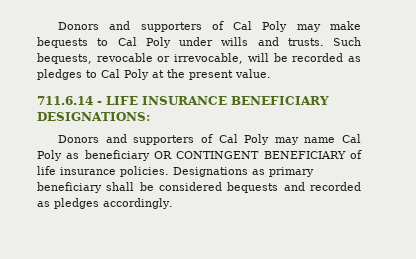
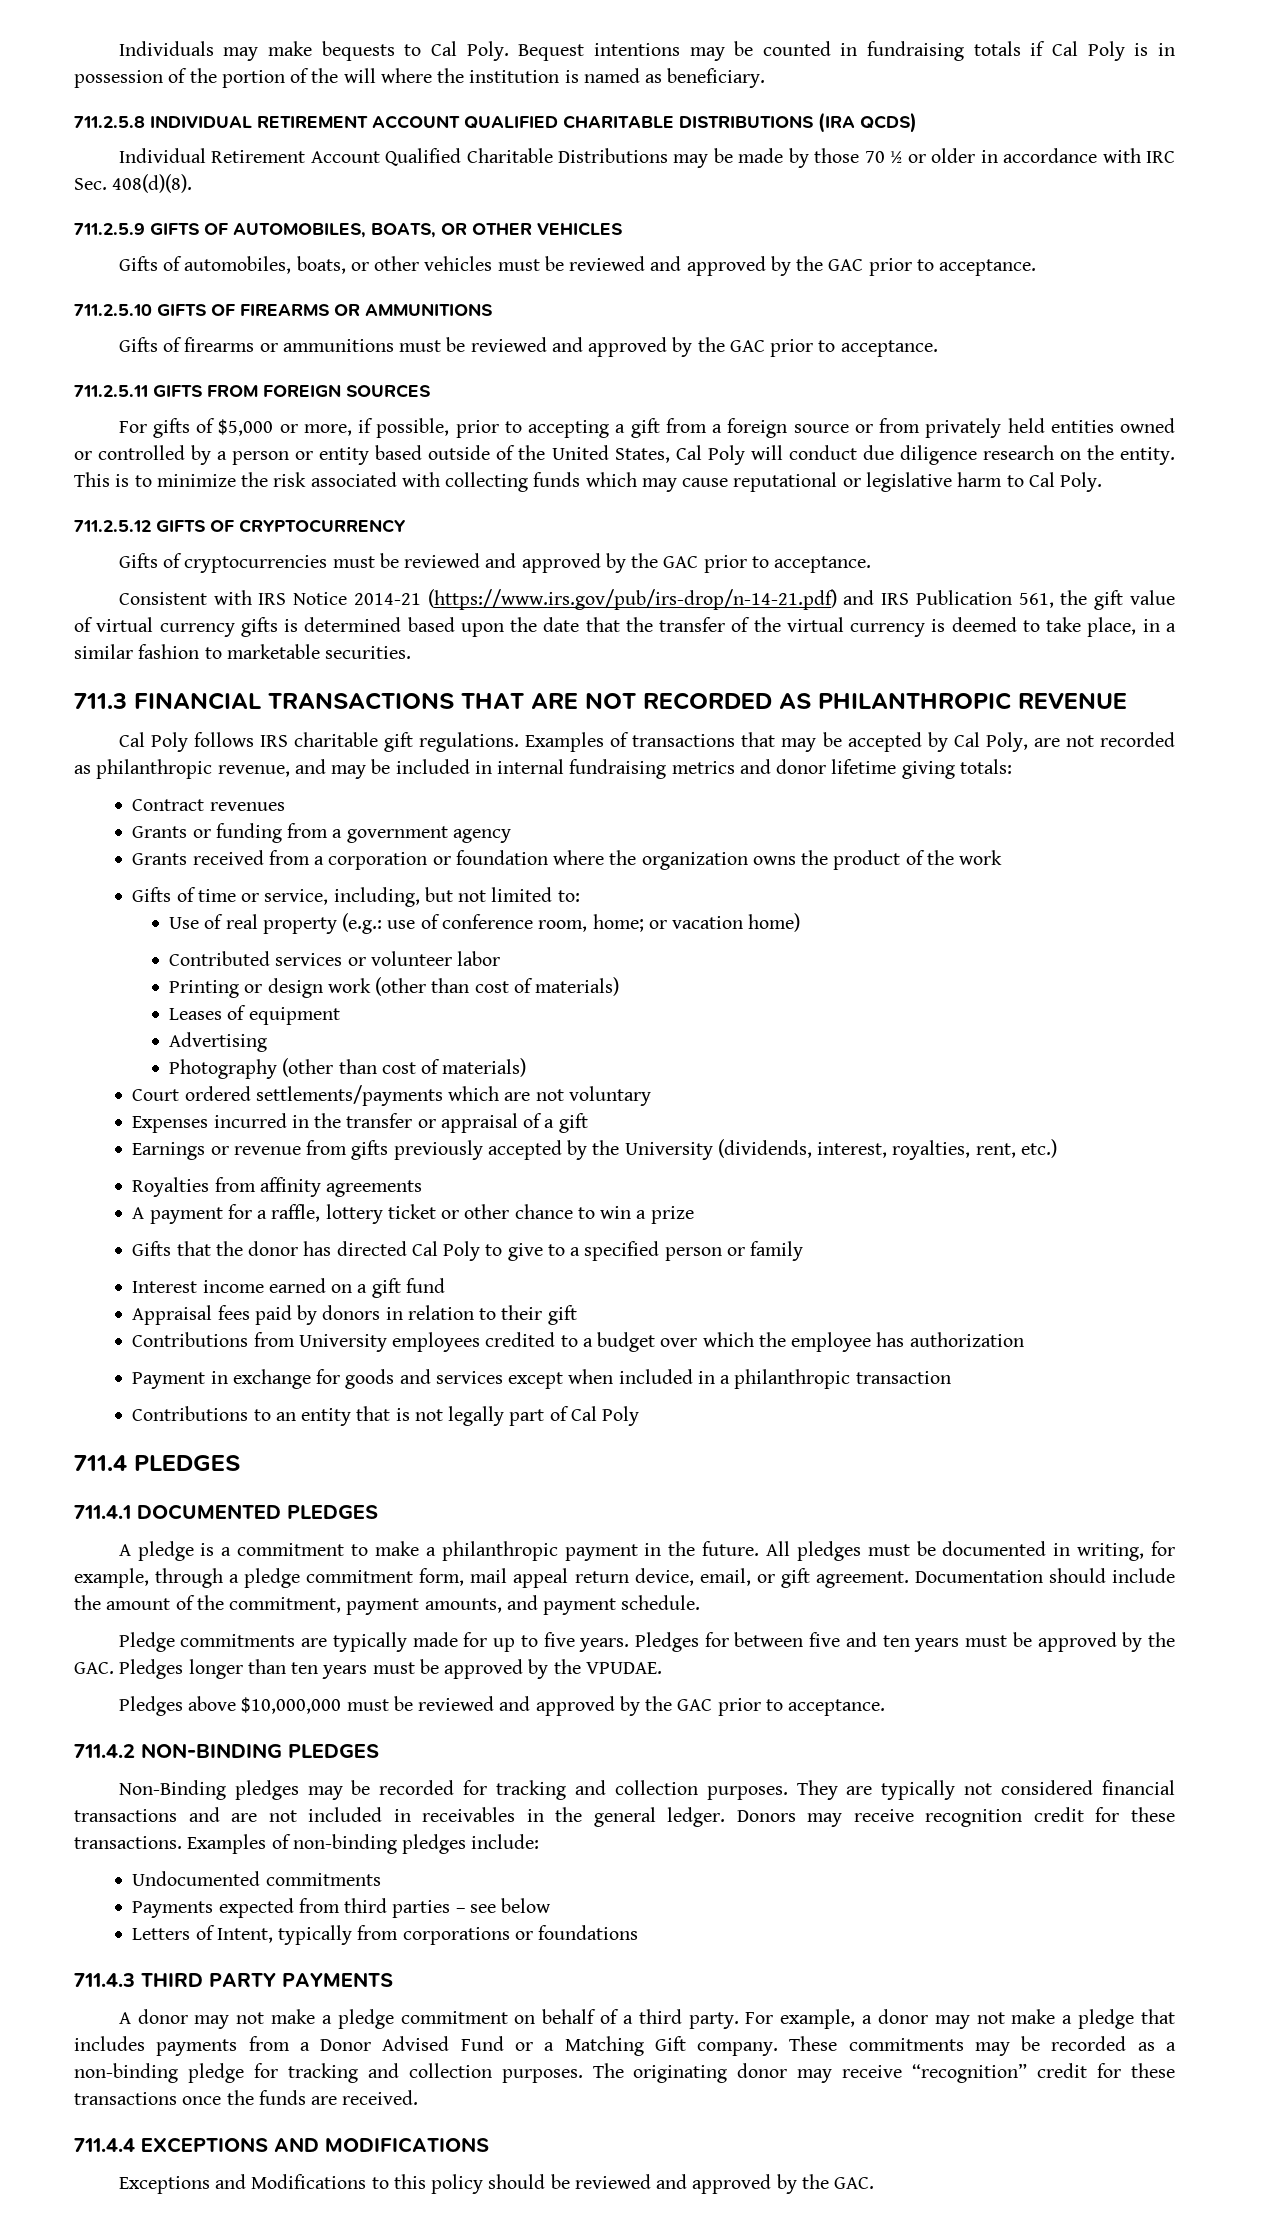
- Donors and supporters of Cal Poly may make bequests to Cal Poly under wills and trusts. Such bequests, revocable or irrevocable, will be recorded as pledges to Cal Poly at the present value.
- 711.6.14 - LIFE INSURANCE BENEFICIARY DESIGNATIONS:
- Donors and supporters of Cal Poly may name Cal Poly as beneficiary OR CONTINGENT BENEFICIARY of life insurance policies. Designations as primary beneficiary shall be considered bequests and recorded as pledges accordingly.
+ Individuals may make bequests to Cal Poly. Bequest intentions may be counted in fundraising totals if Cal Poly is in possession of the portion of the will where the institution is named as beneficiary.
+ 711.2.5.8 INDIVIDUAL RETIREMENT ACCOUNT QUALIFIED CHARITABLE DISTRIBUTIONS (IRA QCDS)
+ Individual Retirement Account Qualified Charitable Distributions may be made by those 70 ½ or older in accordance with IRC Sec. 408(d)(8).
+ 711.2.5.9 GIFTS OF AUTOMOBILES, BOATS, OR OTHER VEHICLES
+ Gifts of automobiles, boats, or other vehicles must be reviewed and approved by the GAC prior to acceptance.
+ 711.2.5.10 GIFTS OF FIREARMS OR AMMUNITIONS
+ Gifts of firearms or ammunitions must be reviewed and approved by the GAC prior to acceptance.
+ 711.2.5.11 GIFTS FROM FOREIGN SOURCES
+ For gifts of $5,000 or more, if possible, prior to accepting a gift from a foreign source or from privately held entities owned or controlled by a person or entity based outside of the United States, Cal Poly will conduct due diligence research on the entity. This is to minimize the risk associated with collecting funds which may cause reputational or legislative harm to Cal Poly.
+ 711.2.5.12 GIFTS OF CRYPTOCURRENCY
+ Gifts of cryptocurrencies must be reviewed and approved by the GAC prior to acceptance.
+ Consistent with IRS Notice 2014-21 (https://www.irs.gov/pub/irs-drop/n-14-21.pdf) and IRS Publication 561, the gift value of virtual currency gifts is determined based upon the date that the transfer of the virtual currency is deemed to take place, in a similar fashion to marketable securities.
+ 711.3 FINANCIAL TRANSACTIONS THAT ARE NOT RECORDED AS PHILANTHROPIC REVENUE
+ Cal Poly follows IRS charitable gift regulations. Examples of transactions that may be accepted by Cal Poly, are not recorded as philanthropic revenue, and may be included in internal fundraising metrics and donor lifetime giving totals:
+ Contract revenues
+ Grants or funding from a government agency
+ Grants received from a corporation or foundation where the organization owns the product of the work
+ Gifts of time or service, including, but not limited to:
+ Use of real property (e.g.: use of conference room, home; or vacation home)
+ Contributed services or volunteer labor
+ Printing or design work (other than cost of materials)
+ Leases of equipment
+ Advertising
+ Photography (other than cost of materials)
+ Court ordered settlements/payments which are not voluntary
+ Expenses incurred in the transfer or appraisal of a gift
+ Earnings or revenue from gifts previously accepted by the University (dividends, interest, royalties, rent, etc.)
+ Royalties from affinity agreements
+ A payment for a raffle, lottery ticket or other chance to win a prize
+ Gifts that the donor has directed Cal Poly to give to a specified person or family
+ Interest income earned on a gift fund
+ Appraisal fees paid by donors in relation to their gift
+ Contributions from University employees credited to a budget over which the employee has authorization
+ Payment in exchange for goods and services except when included in a philanthropic transaction
+ Contributions to an entity that is not legally part of Cal Poly
+ 711.4 PLEDGES
+ 711.4.1 DOCUMENTED PLEDGES
+ A pledge is a commitment to make a philanthropic payment in the future. All pledges must be documented in writing, for example, through a pledge commitment form, mail appeal return device, email, or gift agreement. Documentation should include the amount of the commitment, payment amounts, and payment schedule.
+ Pledge commitments are typically made for up to five years. Pledges for between five and ten years must be approved by the GAC. Pledges longer than ten years must be approved by the VPUDAE.
+ Pledges above $10,000,000 must be reviewed and approved by the GAC prior to acceptance.
+ 711.4.2 NON-BINDING PLEDGES
+ Non-Binding pledges may be recorded for tracking and collection purposes. They are typically not considered financial transactions and are not included in receivables in the general ledger. Donors may receive recognition credit for these transactions. Examples of non-binding pledges include:
+ Undocumented commitments
+ Payments expected from third parties – see below
+ Letters of Intent, typically from corporations or foundations
+ 711.4.3 THIRD PARTY PAYMENTS
+ A donor may not make a pledge commitment on behalf of a third party. For example, a donor may not make a pledge that includes payments from a Donor Advised Fund or a Matching Gift company. These commitments may be recorded as a non-binding pledge for tracking and collection purposes. The originating donor may receive “recognition” credit for these transactions once the funds are received.
+ 711.4.4 EXCEPTIONS AND MODIFICATIONS
+ Exceptions and Modifications to this policy should be reviewed and approved by the GAC.

